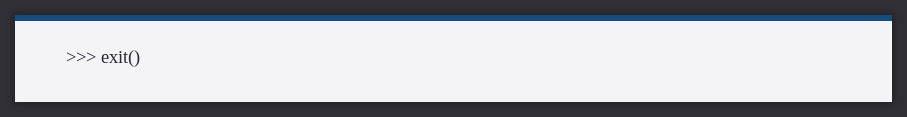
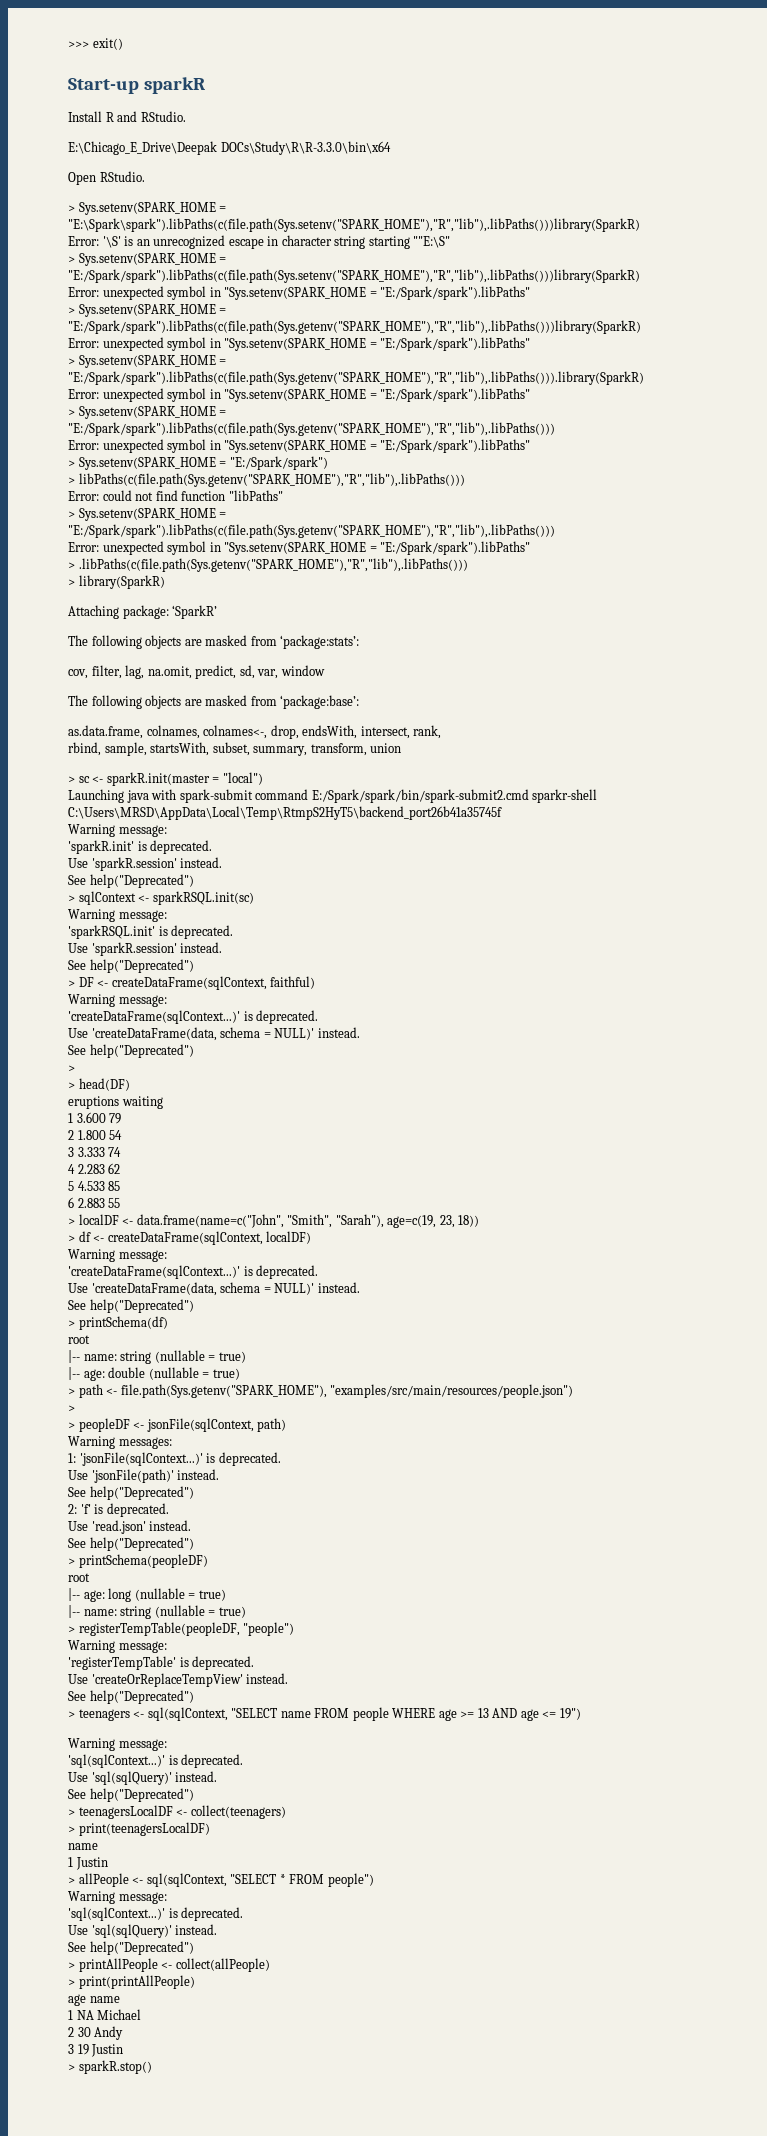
+ Start-up sparkR
+ Install R and RStudio.
+ E:\Chicago_E_Drive\Deepak DOCs\Study\R\R-3.3.0\bin\x64
+ Open RStudio.
+ > Sys.setenv(SPARK_HOME = "E:\Spark\spark").libPaths(c(file.path(Sys.setenv("SPARK_HOME"),"R","lib"),.libPaths()))library(SparkR)
+ Error: '\S' is an unrecognized escape in character string starting ""E:\S"
+ > Sys.setenv(SPARK_HOME = "E:/Spark/spark").libPaths(c(file.path(Sys.setenv("SPARK_HOME"),"R","lib"),.libPaths()))library(SparkR)
+ Error: unexpected symbol in "Sys.setenv(SPARK_HOME = "E:/Spark/spark").libPaths"
+ > Sys.setenv(SPARK_HOME = "E:/Spark/spark").libPaths(c(file.path(Sys.getenv("SPARK_HOME"),"R","lib"),.libPaths()))library(SparkR)
+ Error: unexpected symbol in "Sys.setenv(SPARK_HOME = "E:/Spark/spark").libPaths"
+ > Sys.setenv(SPARK_HOME = "E:/Spark/spark").libPaths(c(file.path(Sys.getenv("SPARK_HOME"),"R","lib"),.libPaths())).library(SparkR)
+ Error: unexpected symbol in "Sys.setenv(SPARK_HOME = "E:/Spark/spark").libPaths"
+ > Sys.setenv(SPARK_HOME = "E:/Spark/spark").libPaths(c(file.path(Sys.getenv("SPARK_HOME"),"R","lib"),.libPaths()))
+ Error: unexpected symbol in "Sys.setenv(SPARK_HOME = "E:/Spark/spark").libPaths"
+ > Sys.setenv(SPARK_HOME = "E:/Spark/spark")
+ > libPaths(c(file.path(Sys.getenv("SPARK_HOME"),"R","lib"),.libPaths()))
+ Error: could not find function "libPaths"
+ > Sys.setenv(SPARK_HOME = "E:/Spark/spark").libPaths(c(file.path(Sys.getenv("SPARK_HOME"),"R","lib"),.libPaths()))
+ Error: unexpected symbol in "Sys.setenv(SPARK_HOME = "E:/Spark/spark").libPaths"
+ > .libPaths(c(file.path(Sys.getenv("SPARK_HOME"),"R","lib"),.libPaths()))
+ > library(SparkR)
+ Attaching package: ‘SparkR’
+ The following objects are masked from ‘package:stats’:
+ cov, filter, lag, na.omit, predict, sd, var, window
+ The following objects are masked from ‘package:base’:
+ as.data.frame, colnames, colnames<-, drop, endsWith, intersect, rank,
+ rbind, sample, startsWith, subset, summary, transform, union
+ > sc <- sparkR.init(master = "local")
+ Launching java with spark-submit command E:/Spark/spark/bin/spark-submit2.cmd sparkr-shell C:\Users\MRSD\AppData\Local\Temp\RtmpS2HyT5\backend_port26b41a35745f
+ Warning message:
+ 'sparkR.init' is deprecated.
+ Use 'sparkR.session' instead.
+ See help("Deprecated")
+ > sqlContext <- sparkRSQL.init(sc)
+ Warning message:
+ 'sparkRSQL.init' is deprecated.
+ Use 'sparkR.session' instead.
+ See help("Deprecated")
+ > DF <- createDataFrame(sqlContext, faithful)
+ Warning message:
+ 'createDataFrame(sqlContext...)' is deprecated.
+ Use 'createDataFrame(data, schema = NULL)' instead.
+ See help("Deprecated")
+ >
+ > head(DF)
+ eruptions waiting
+ 1 3.600 79
+ 2 1.800 54
+ 3 3.333 74
+ 4 2.283 62
+ 5 4.533 85
+ 6 2.883 55
+ > localDF <- data.frame(name=c("John", "Smith", "Sarah"), age=c(19, 23, 18))
+ > df <- createDataFrame(sqlContext, localDF)
+ Warning message:
+ 'createDataFrame(sqlContext...)' is deprecated.
+ Use 'createDataFrame(data, schema = NULL)' instead.
+ See help("Deprecated")
+ > printSchema(df)
+ root
+ |-- name: string (nullable = true)
+ |-- age: double (nullable = true)
+ > path <- file.path(Sys.getenv("SPARK_HOME"), "examples/src/main/resources/people.json")
+ >
+ > peopleDF <- jsonFile(sqlContext, path)
+ Warning messages:
+ 1: 'jsonFile(sqlContext...)' is deprecated.
+ Use 'jsonFile(path)' instead.
+ See help("Deprecated")
+ 2: 'f' is deprecated.
+ Use 'read.json' instead.
+ See help("Deprecated")
+ > printSchema(peopleDF)
+ root
+ |-- age: long (nullable = true)
+ |-- name: string (nullable = true)
+ > registerTempTable(peopleDF, "people")
+ Warning message:
+ 'registerTempTable' is deprecated.
+ Use 'createOrReplaceTempView' instead.
+ See help("Deprecated")
+ > teenagers <- sql(sqlContext, "SELECT name FROM people WHERE age >= 13 AND age <= 19")
+ Warning message:
+ 'sql(sqlContext...)' is deprecated.
+ Use 'sql(sqlQuery)' instead.
+ See help("Deprecated")
+ > teenagersLocalDF <- collect(teenagers)
+ > print(teenagersLocalDF)
+ name
+ 1 Justin
+ > allPeople <- sql(sqlContext, "SELECT * FROM people")
+ Warning message:
+ 'sql(sqlContext...)' is deprecated.
+ Use 'sql(sqlQuery)' instead.
+ See help("Deprecated")
+ > printAllPeople <- collect(allPeople)
+ > print(printAllPeople)
+ age name
+ 1 NA Michael
+ 2 30 Andy
+ 3 19 Justin
+ > sparkR.stop()

